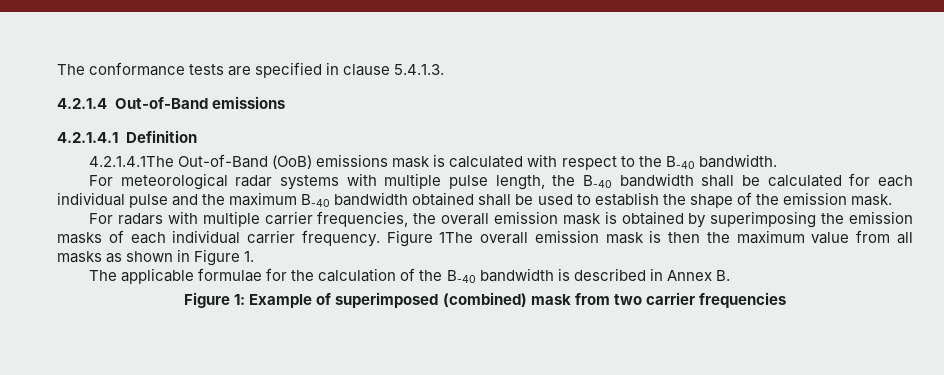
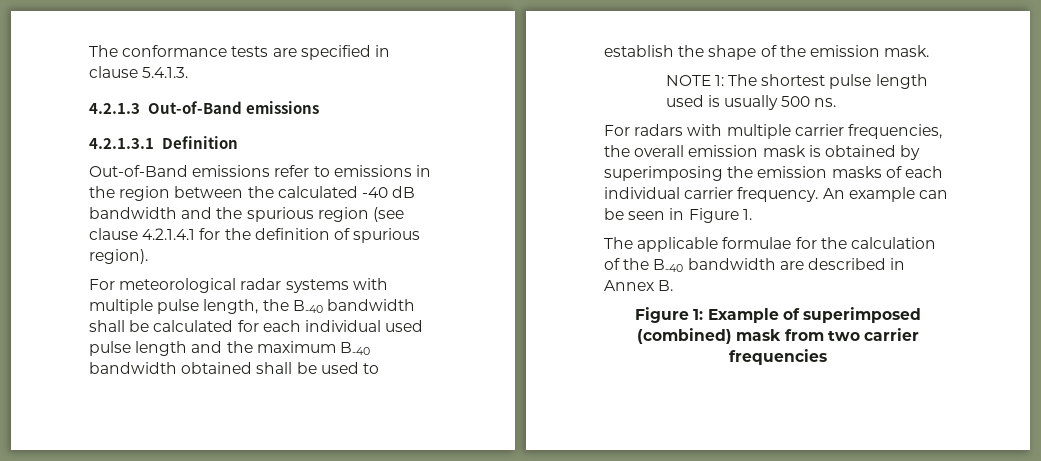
- 4.2.1.4 Out-of-Band emissions
+ 4.2.1.3 Out-of-Band emissions
- 4.2.1.4.1 Definition
+ 4.2.1.3.1 Definition
- 4.2.1.4.1The Out-of-Band (OoB) emissions mask is calculated with respect to the B-40 bandwidth.
+ Out-of-Band emissions refer to emissions in the region between the calculated -40 dB bandwidth and the spurious region (see clause 4.2.1.4.1 for the definition of spurious region).
- For meteorological radar systems with multiple pulse length, the B-40 bandwidth shall be calculated for each individual pulse and the maximum B-40 bandwidth obtained shall be used to establish the shape of the emission mask.
+ For meteorological radar systems with multiple pulse length, the B-40 bandwidth shall be calculated for each individual used pulse length and the maximum B-40 bandwidth obtained shall be used to establish the shape of the emission mask.
+ NOTE 1: The shortest pulse length used is usually 500 ns.
- Figure 1The overall emission mask is then the maximum value from all masks as shown in Figure 1.
+ An example can be seen in Figure 1.
- The applicable formulae for the calculation of the B-40 bandwidth is described in Annex B.
+ The applicable formulae for the calculation of the B-40 bandwidth are described in Annex B.

